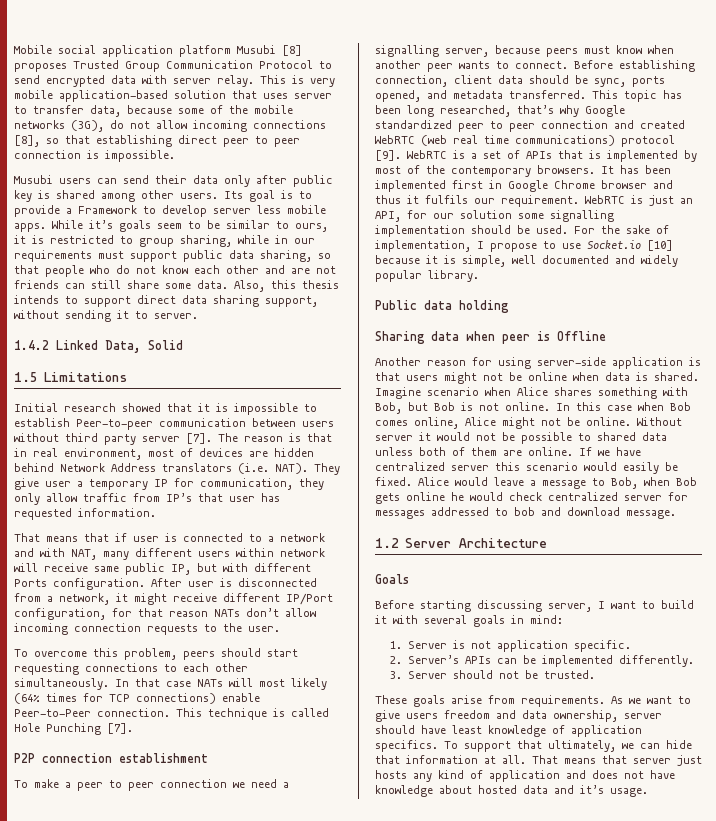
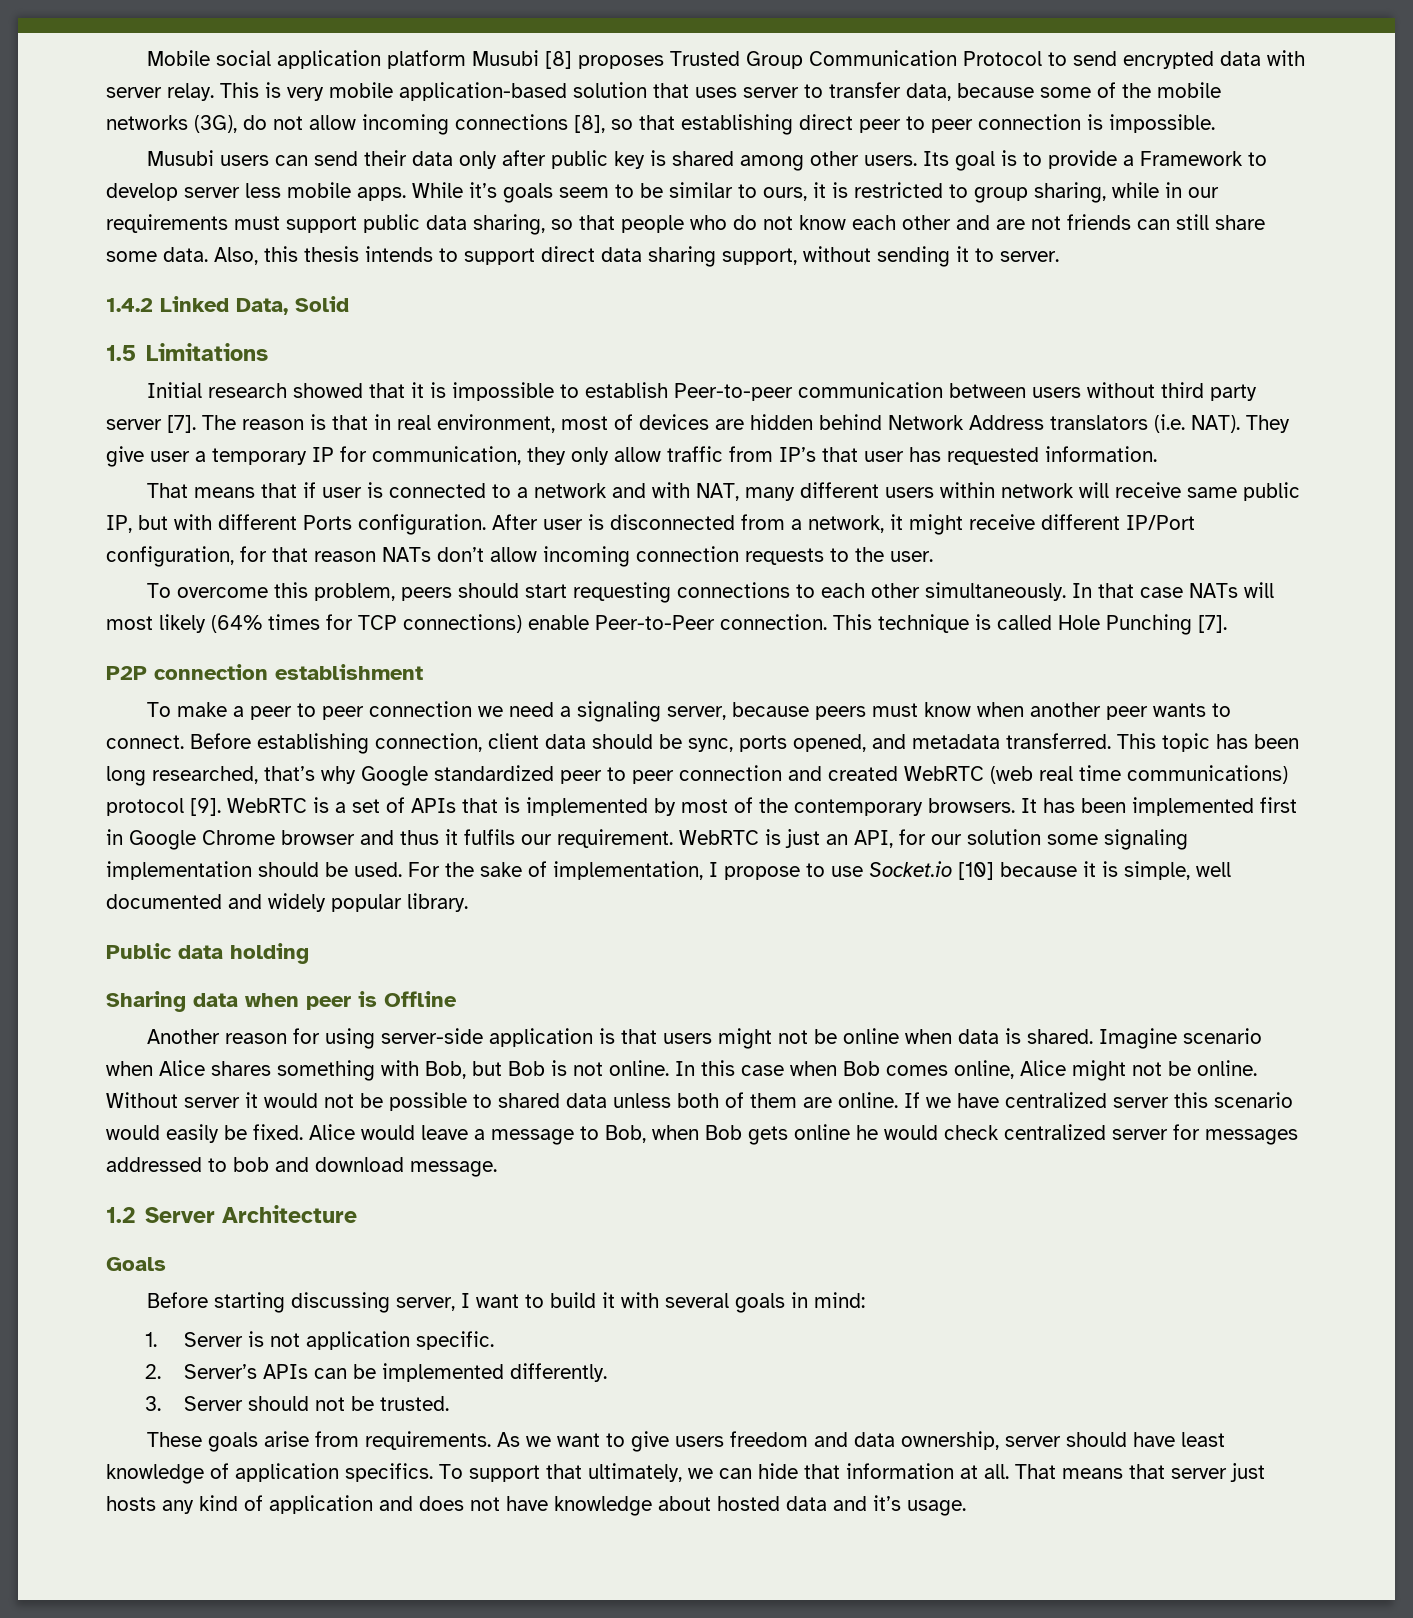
- To make a peer to peer connection we need a signalling server, because peers must know when another peer wants to connect.
+ To make a peer to peer connection we need a signaling server, because peers must know when another peer wants to connect.
- WebRTC is just an API, for our solution some signalling implementation should be used.
+ WebRTC is just an API, for our solution some signaling implementation should be used.

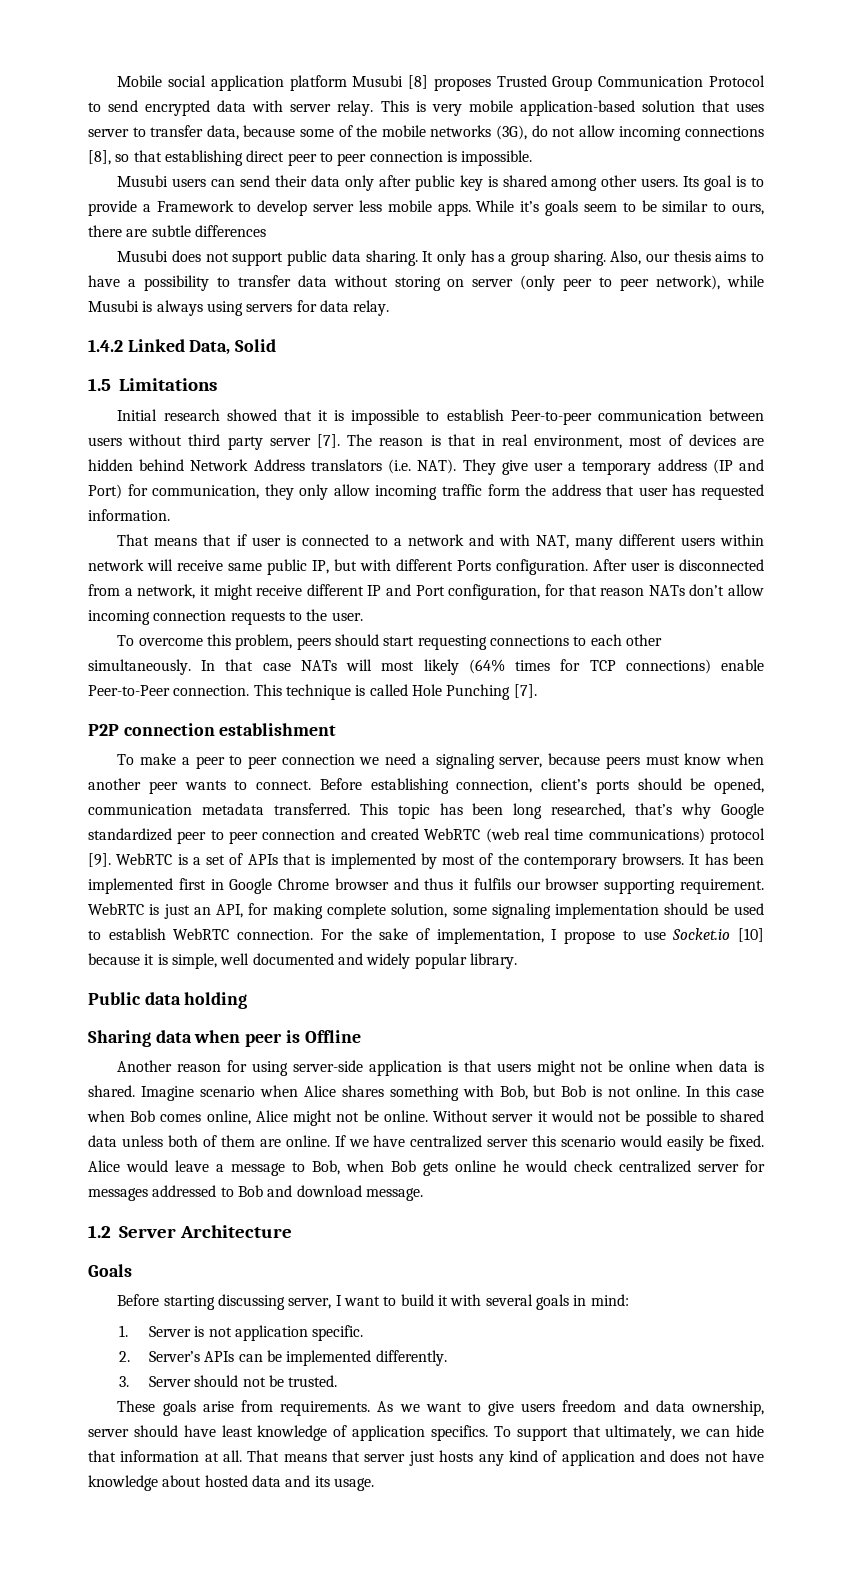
- While it’s goals seem to be similar to ours, it is restricted to group sharing, while in our requirements must support public data sharing, so that people who do not know each other and are not friends can still share some data. Also, this thesis intends to support direct data sharing support, without sending it to server.
+ While it’s goals seem to be similar to ours, there are subtle differences
+ Musubi does not support public data sharing. It only has a group sharing. Also, our thesis aims to have a possibility to transfer data without storing on server (only peer to peer network), while Musubi is always using servers for data relay.
- They give user a temporary IP for communication, they only allow traffic from IP’s that user has requested information.
+ They give user a temporary address (IP and Port) for communication, they only allow incoming traffic form the address that user has requested information.
- After user is disconnected from a network, it might receive different IP/Port configuration, for that reason NATs don’t allow incoming connection requests to the user.
+ After user is disconnected from a network, it might receive different IP and Port configuration, for that reason NATs don’t allow incoming connection requests to the user.
- Before establishing connection, client data should be sync, ports opened, and metadata transferred.
+ Before establishing connection, client’s ports should be opened, communication metadata transferred.
- It has been implemented first in Google Chrome browser and thus it fulfils our requirement.
+ It has been implemented first in Google Chrome browser and thus it fulfils our browser supporting requirement.
- WebRTC is just an API, for our solution some signaling implementation should be used.
+ WebRTC is just an API, for making complete solution, some signaling implementation should be used to establish WebRTC connection.
- Alice would leave a message to Bob, when Bob gets online he would check centralized server for messages addressed to bob and download message.
+ Alice would leave a message to Bob, when Bob gets online he would check centralized server for messages addressed to Bob and download message.
- That means that server just hosts any kind of application and does not have knowledge about hosted data and it’s usage.
+ That means that server just hosts any kind of application and does not have knowledge about hosted data and its usage.

